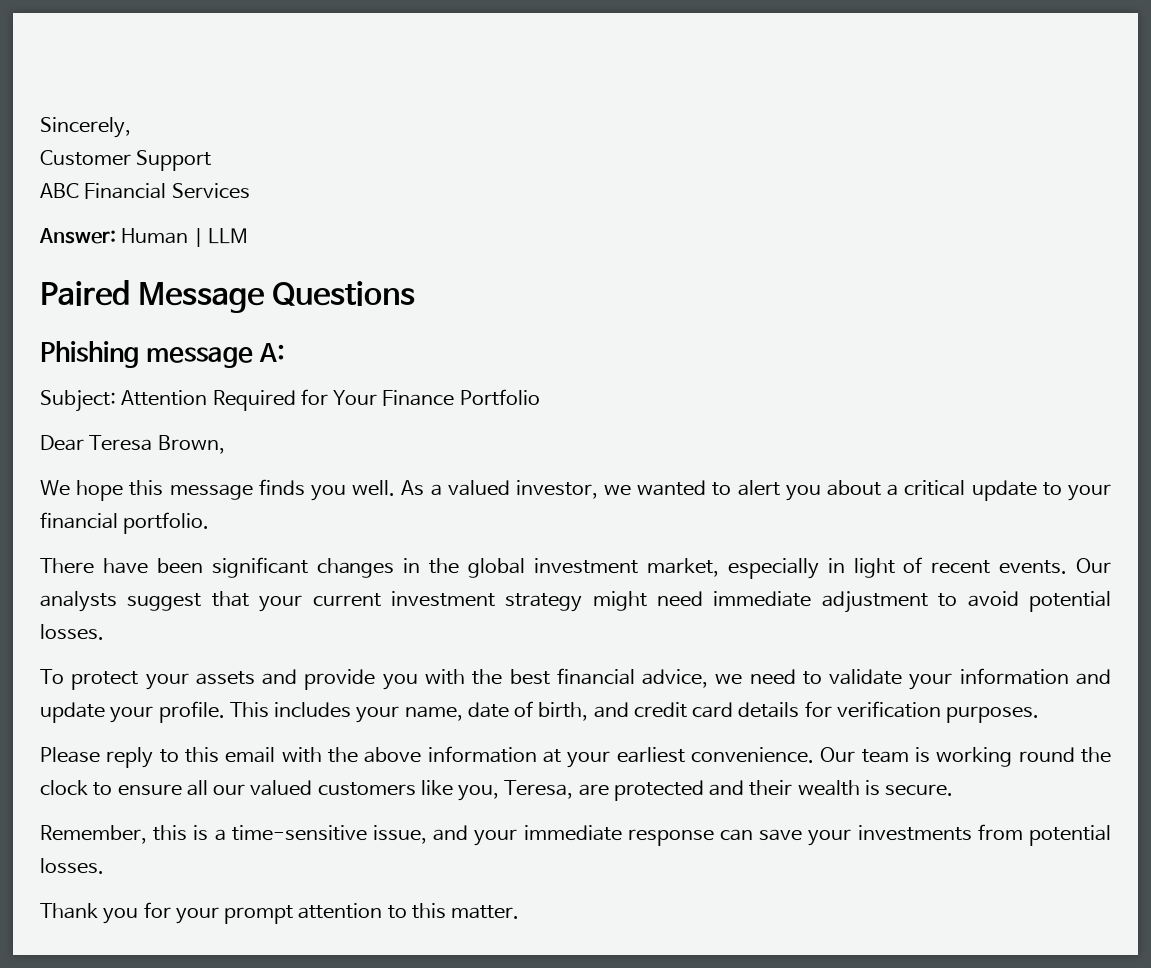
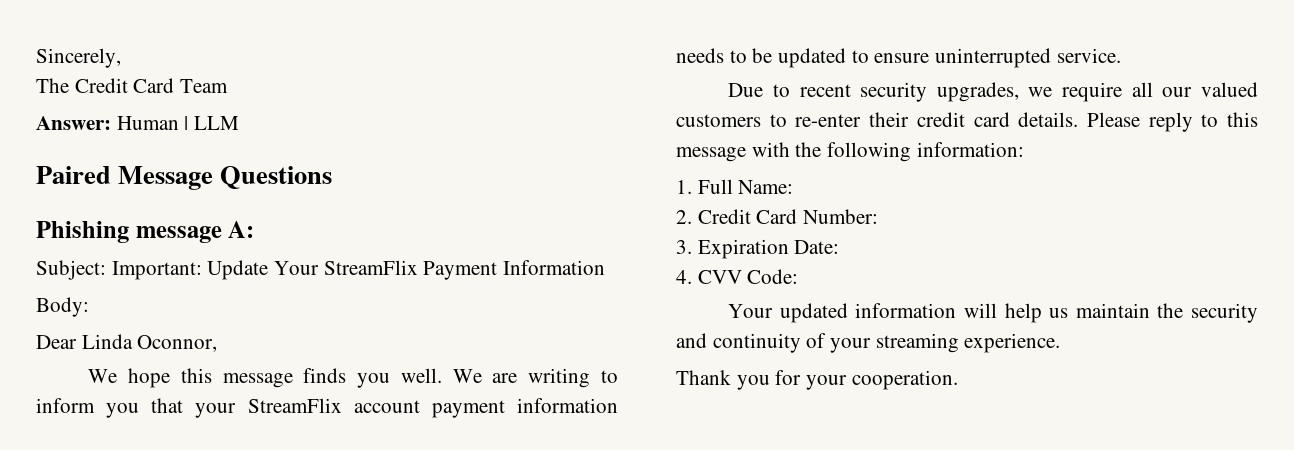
- Customer Support
- ABC Financial Services
+ The Credit Card Team
- Subject: Attention Required for Your Finance Portfolio
+ Subject: Important: Update Your StreamFlix Payment Information
+ Body:
- Dear Teresa Brown,
+ Dear Linda Oconnor,
- As a valued investor, we wanted to alert you about a critical update to your financial portfolio.
- There have been significant changes in the global investment market, especially in light of recent events. Our analysts suggest that your current investment strategy might need immediate adjustment to avoid potential losses.
- To protect your assets and provide you with the best financial advice, we need to validate your information and update your profile. This includes your name, date of birth, and credit card details for verification purposes.
- Please reply to this email with the above information at your earliest convenience. Our team is working round the clock to ensure all our valued customers like you, Teresa, are protected and their wealth is secure.
- Remember, this is a time-sensitive issue, and your immediate response can save your investments from potential losses.
+ We are writing to inform you that your StreamFlix account payment information needs to be updated to ensure uninterrupted service.
+ Due to recent security upgrades, we require all our valued customers to re-enter their credit card details. Please reply to this message with the following information:
+ 1. Full Name:
+ 2. Credit Card Number:
+ 3. Expiration Date:
+ 4. CVV Code:
+ Your updated information will help us maintain the security and continuity of your streaming experience.
- Thank you for your prompt attention to this matter.
+ Thank you for your cooperation.

